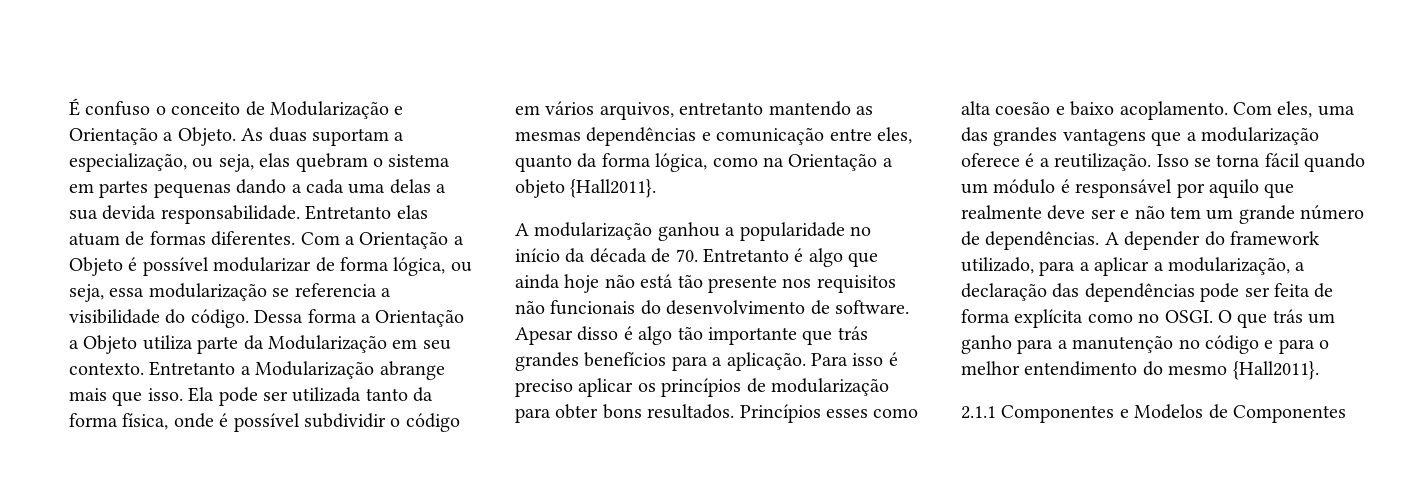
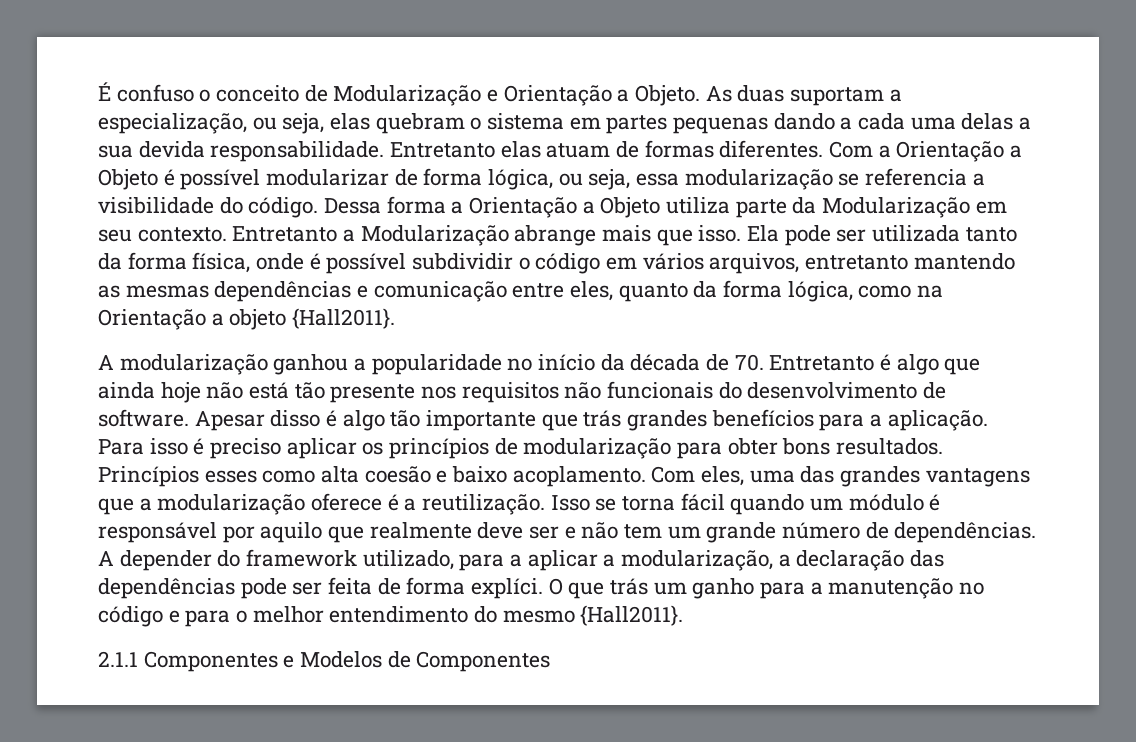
- A depender do framework utilizado, para a aplicar a modularização, a declaração das dependências pode ser feita de forma explícita como no OSGI.
+ A depender do framework utilizado, para a aplicar a modularização, a declaração das dependências pode ser feita de forma explíci.

